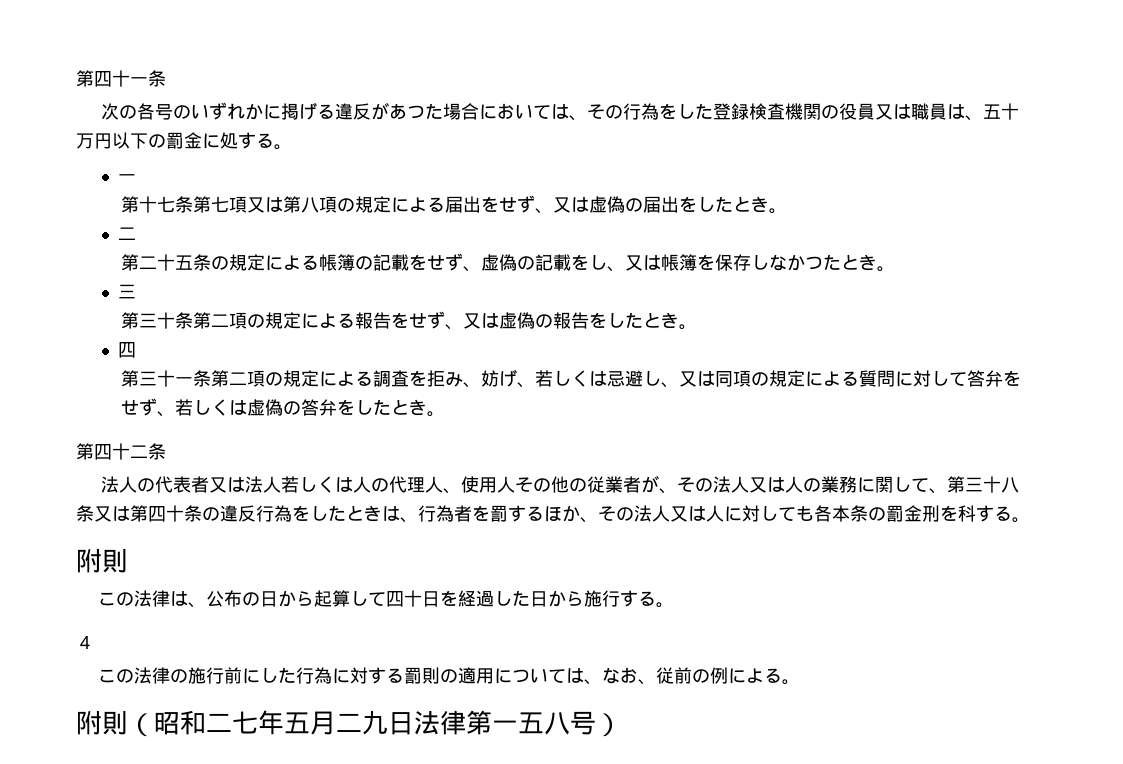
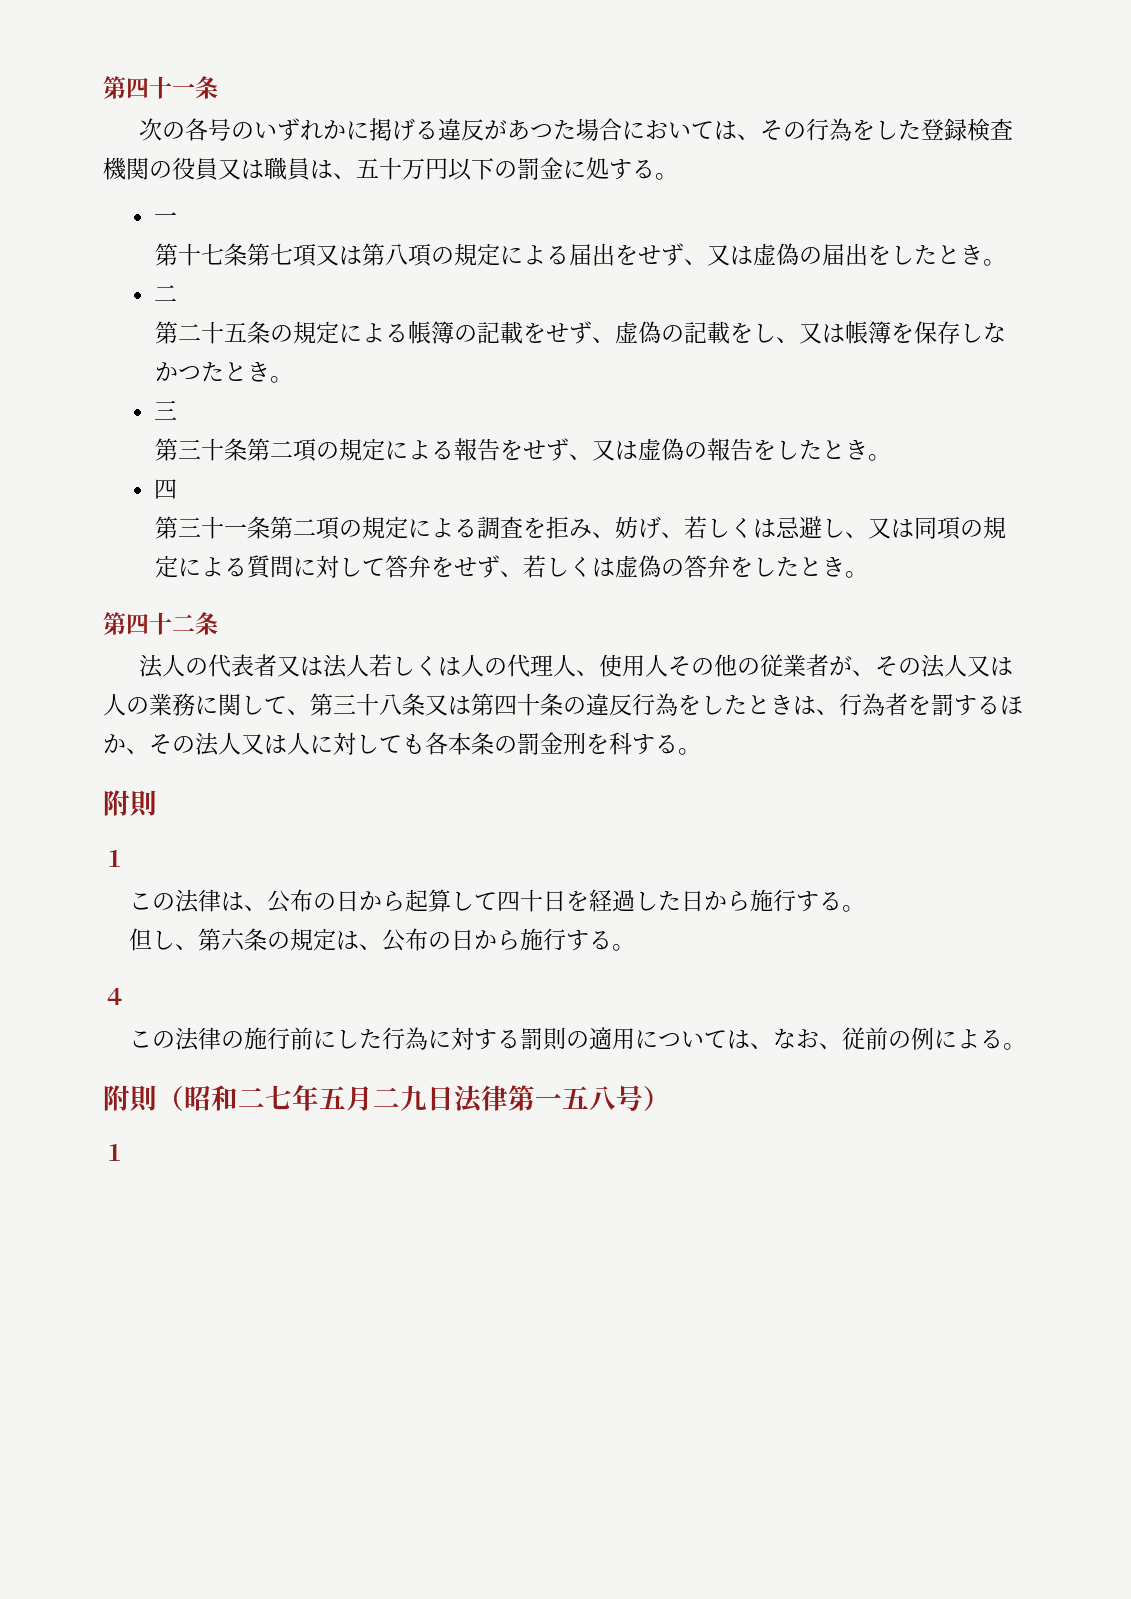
  法人の代表者又は法人若しくは人の代理人、使用人その他の従業者が、その法人又は人の業務に関して、第三十八条又は第四十条の違反行為をしたときは、行為者を罰するほか、その法人又は人に対しても各本条の罰金刑を科する。
  附則
+ １
+ 但し、第六条の規定は、公布の日から施行する。
  附則（昭和二七年五月二九日法律第一五八号）
+ １

